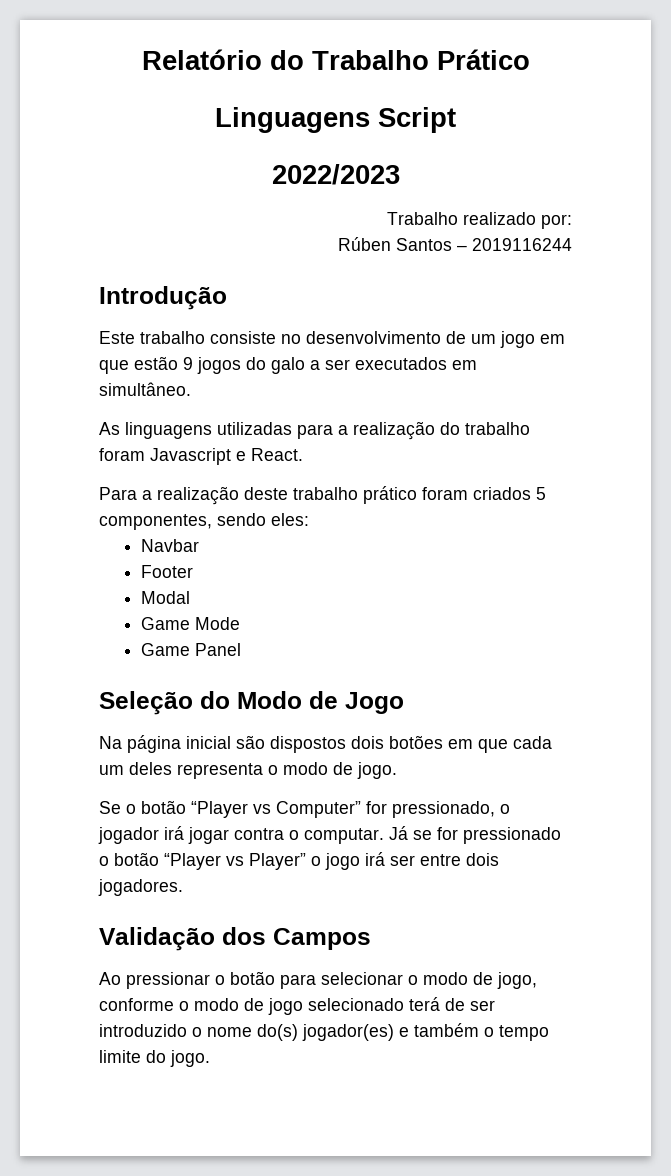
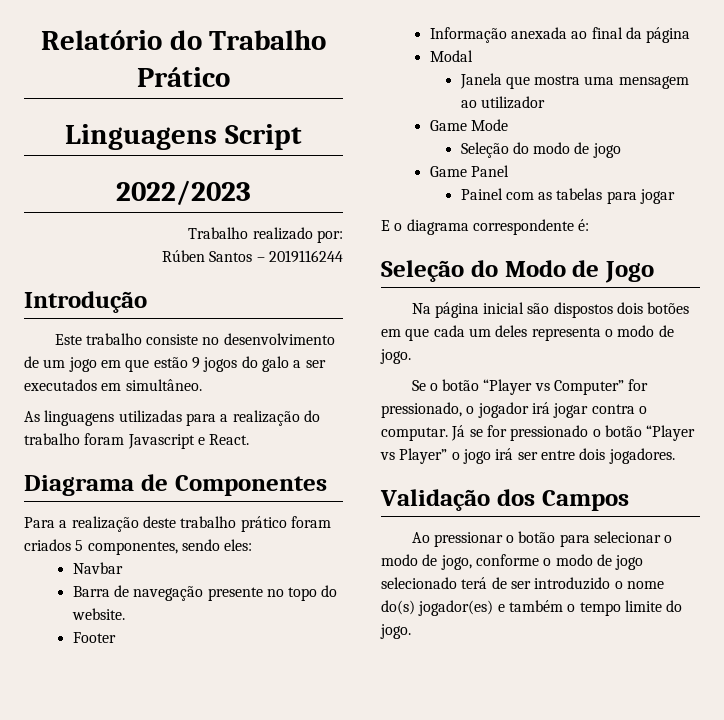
+ Diagrama de Componentes
+ Barra de navegação presente no topo do website.
  Footer
+ Informação anexada ao final da página
  Modal
+ Janela que mostra uma mensagem ao utilizador
  Game Mode
+ Seleção do modo de jogo
  Game Panel
+ Painel com as tabelas para jogar
+ E o diagrama correspondente é:

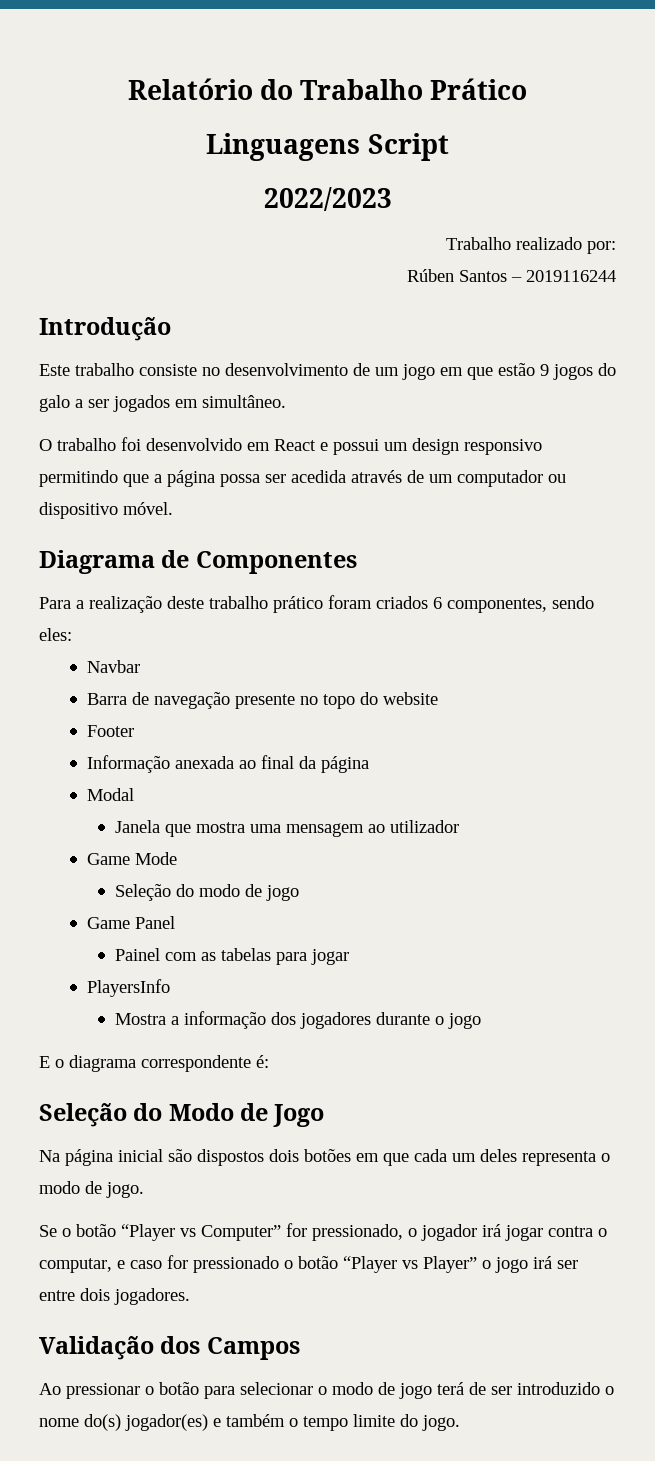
- Este trabalho consiste no desenvolvimento de um jogo em que estão 9 jogos do galo a ser executados em simultâneo.
+ Este trabalho consiste no desenvolvimento de um jogo em que estão 9 jogos do galo a ser jogados em simultâneo.
- As linguagens utilizadas para a realização do trabalho foram Javascript e React.
+ O trabalho foi desenvolvido em React e possui um design responsivo permitindo que a página possa ser acedida através de um computador ou dispositivo móvel.
- Para a realização deste trabalho prático foram criados 5 componentes, sendo eles:
+ Para a realização deste trabalho prático foram criados 6 componentes, sendo eles:
- Barra de navegação presente no topo do website.
+ Barra de navegação presente no topo do website
+ PlayersInfo
+ Mostra a informação dos jogadores durante o jogo
- Se o botão “Player vs Computer” for pressionado, o jogador irá jogar contra o computar. Já se for pressionado o botão “Player vs Player” o jogo irá ser entre dois jogadores.
+ Se o botão “Player vs Computer” for pressionado, o jogador irá jogar contra o computar, e caso for pressionado o botão “Player vs Player” o jogo irá ser entre dois jogadores.
- Ao pressionar o botão para selecionar o modo de jogo, conforme o modo de jogo selecionado terá de ser introduzido o nome do(s) jogador(es) e também o tempo limite do jogo.
+ Ao pressionar o botão para selecionar o modo de jogo terá de ser introduzido o nome do(s) jogador(es) e também o tempo limite do jogo.

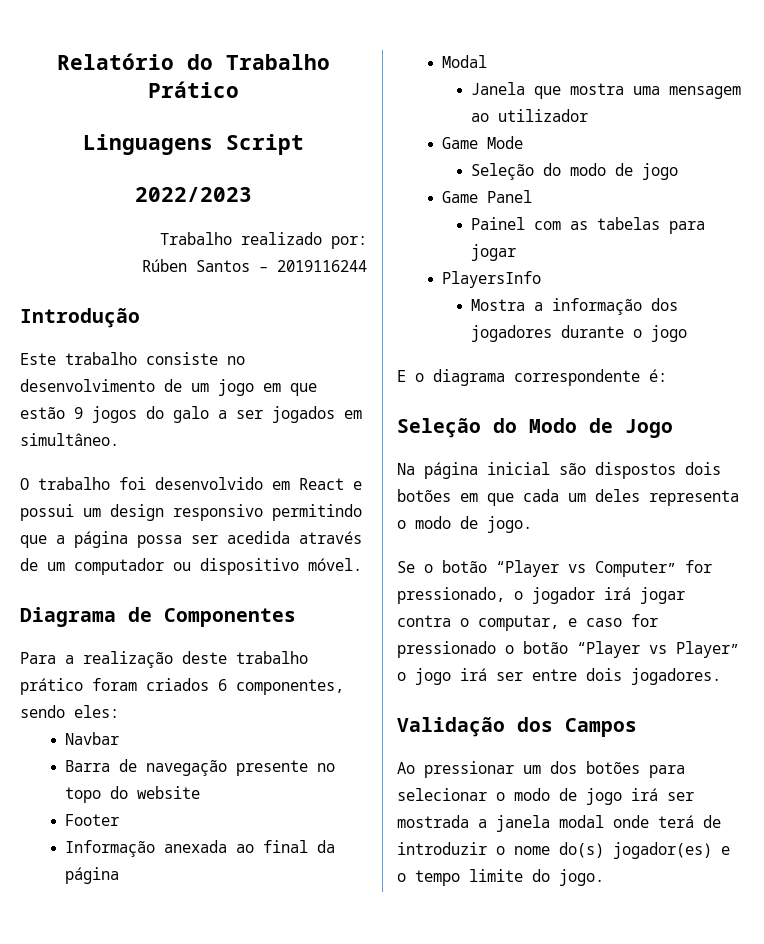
- Ao pressionar o botão para selecionar o modo de jogo terá de ser introduzido o nome do(s) jogador(es) e também o tempo limite do jogo.
+ Ao pressionar um dos botões para selecionar o modo de jogo irá ser mostrada a janela modal onde terá de introduzir o nome do(s) jogador(es) e o tempo limite do jogo.

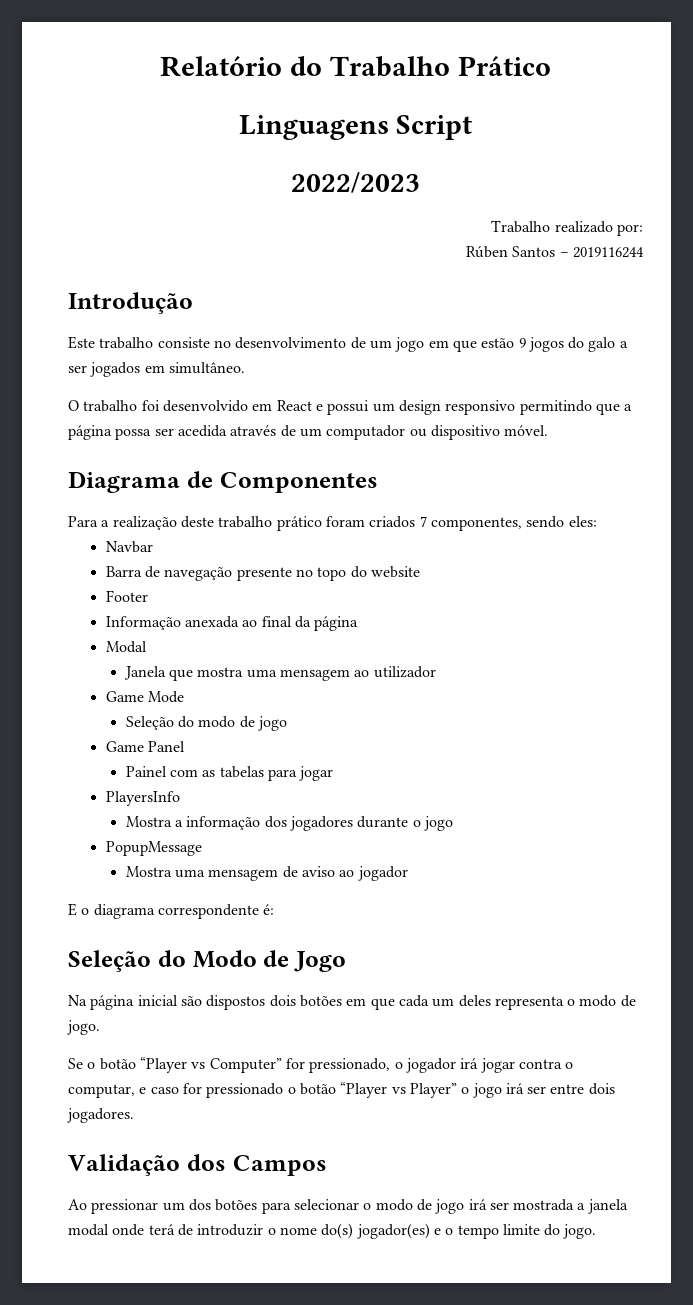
- Para a realização deste trabalho prático foram criados 6 componentes, sendo eles:
+ Para a realização deste trabalho prático foram criados 7 componentes, sendo eles:
+ PopupMessage
+ Mostra uma mensagem de aviso ao jogador

